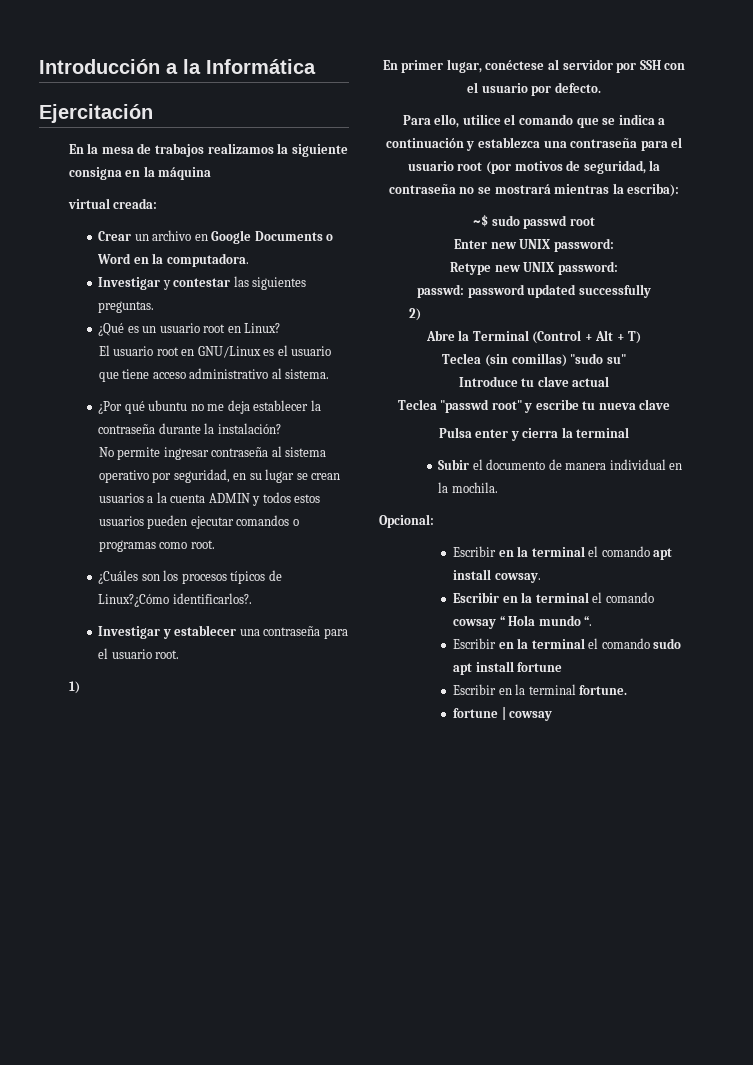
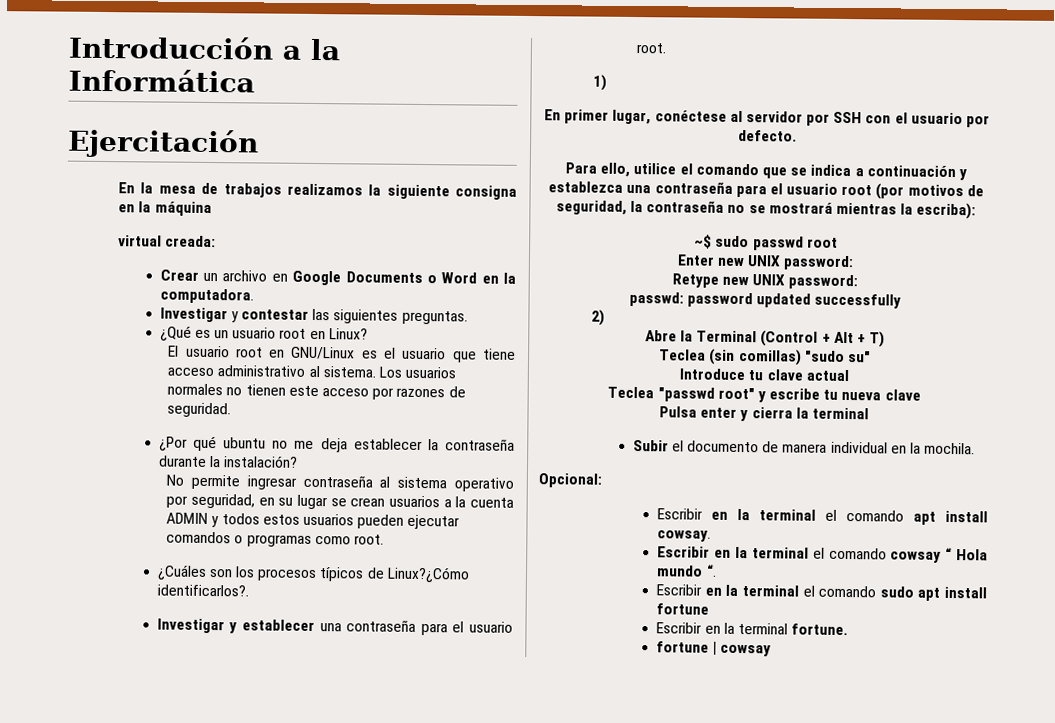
+ Los usuarios normales no tienen este acceso por razones de seguridad.

